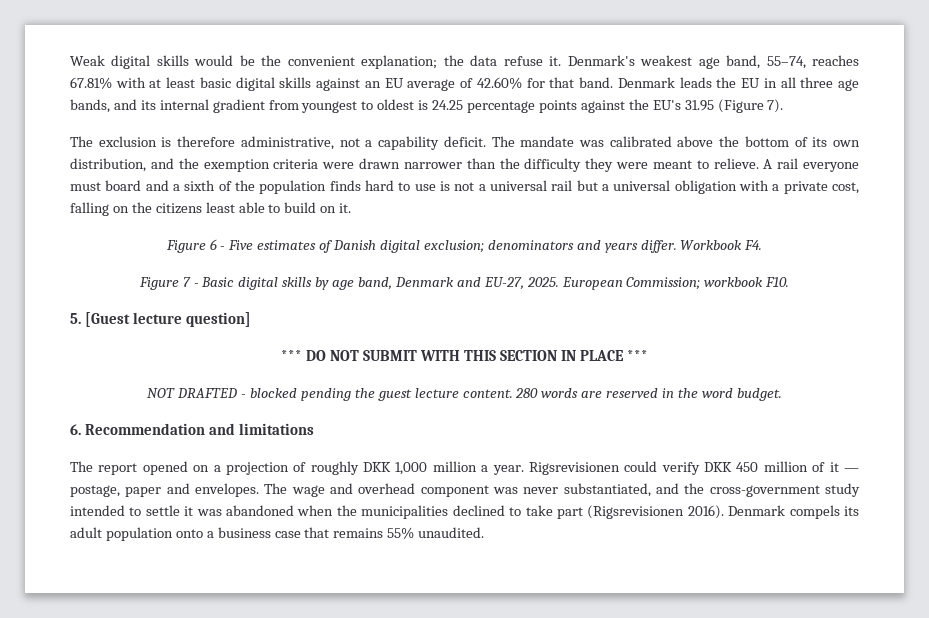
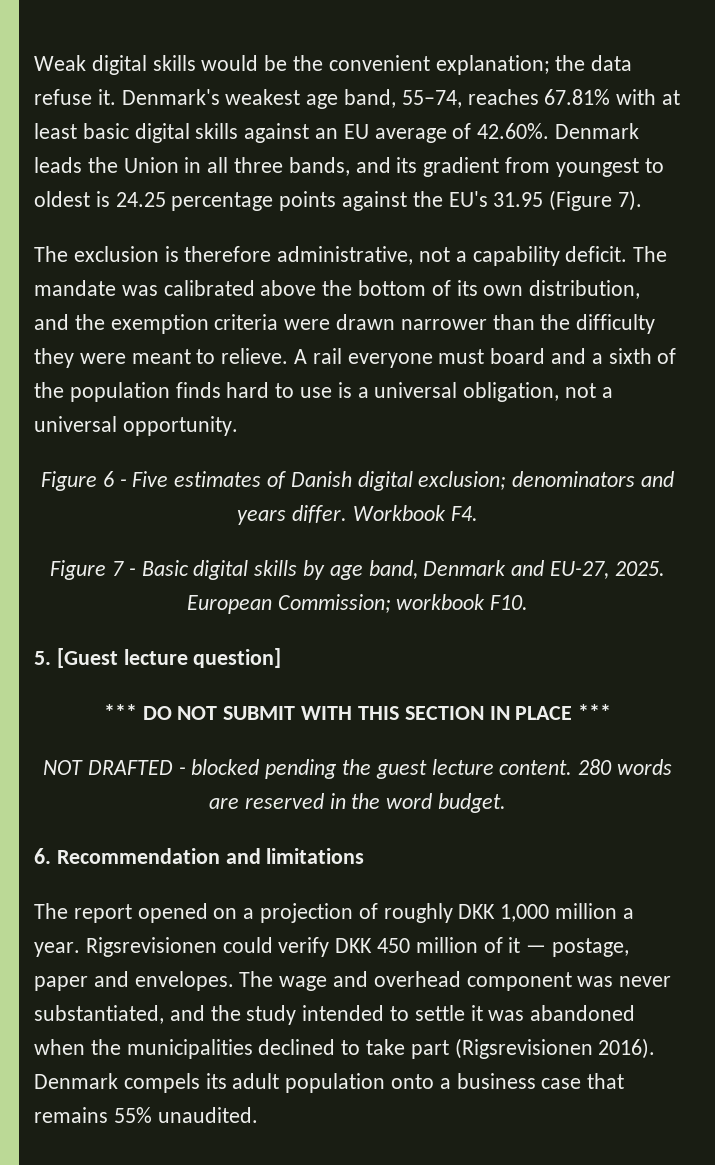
- Denmark's weakest age band, 55–74, reaches 67.81% with at least basic digital skills against an EU average of 42.60% for that band. Denmark leads the EU in all three age bands, and its internal gradient from youngest to oldest is 24.25 percentage points against the EU's 31.95 (Figure 7).
+ Denmark's weakest age band, 55–74, reaches 67.81% with at least basic digital skills against an EU average of 42.60%. Denmark leads the Union in all three bands, and its gradient from youngest to oldest is 24.25 percentage points against the EU's 31.95 (Figure 7).
- A rail everyone must board and a sixth of the population finds hard to use is not a universal rail but a universal obligation with a private cost, falling on the citizens least able to build on it.
+ A rail everyone must board and a sixth of the population finds hard to use is a universal obligation, not a universal opportunity.
- The wage and overhead component was never substantiated, and the cross-government study intended to settle it was abandoned when the municipalities declined to take part (Rigsrevisionen 2016).
+ The wage and overhead component was never substantiated, and the study intended to settle it was abandoned when the municipalities declined to take part (Rigsrevisionen 2016).

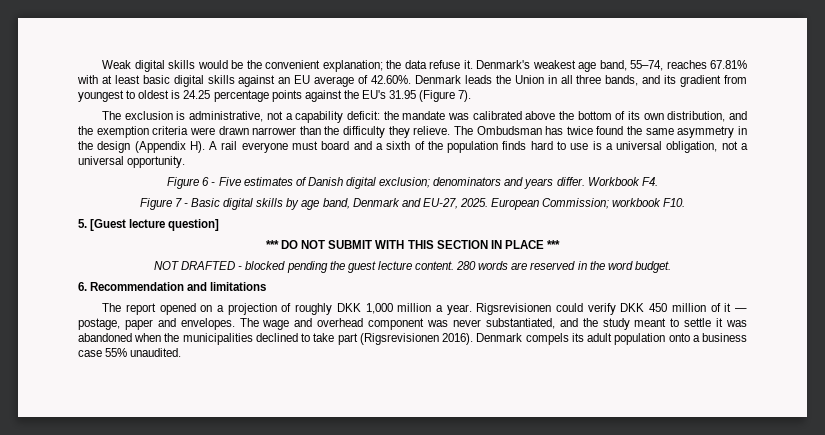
- The exclusion is therefore administrative, not a capability deficit. The mandate was calibrated above the bottom of its own distribution, and the exemption criteria were drawn narrower than the difficulty they were meant to relieve. A rail everyone must board and a sixth of the population finds hard to use is a universal obligation, not a universal opportunity.
+ The exclusion is administrative, not a capability deficit: the mandate was calibrated above the bottom of its own distribution, and the exemption criteria were drawn narrower than the difficulty they relieve. The Ombudsman has twice found the same asymmetry in the design (Appendix H). A rail everyone must board and a sixth of the population finds hard to use is a universal obligation, not a universal opportunity.
- The wage and overhead component was never substantiated, and the study intended to settle it was abandoned when the municipalities declined to take part (Rigsrevisionen 2016).
+ The wage and overhead component was never substantiated, and the study meant to settle it was abandoned when the municipalities declined to take part (Rigsrevisionen 2016).
- Denmark compels its adult population onto a business case that remains 55% unaudited.
+ Denmark compels its adult population onto a business case 55% unaudited.

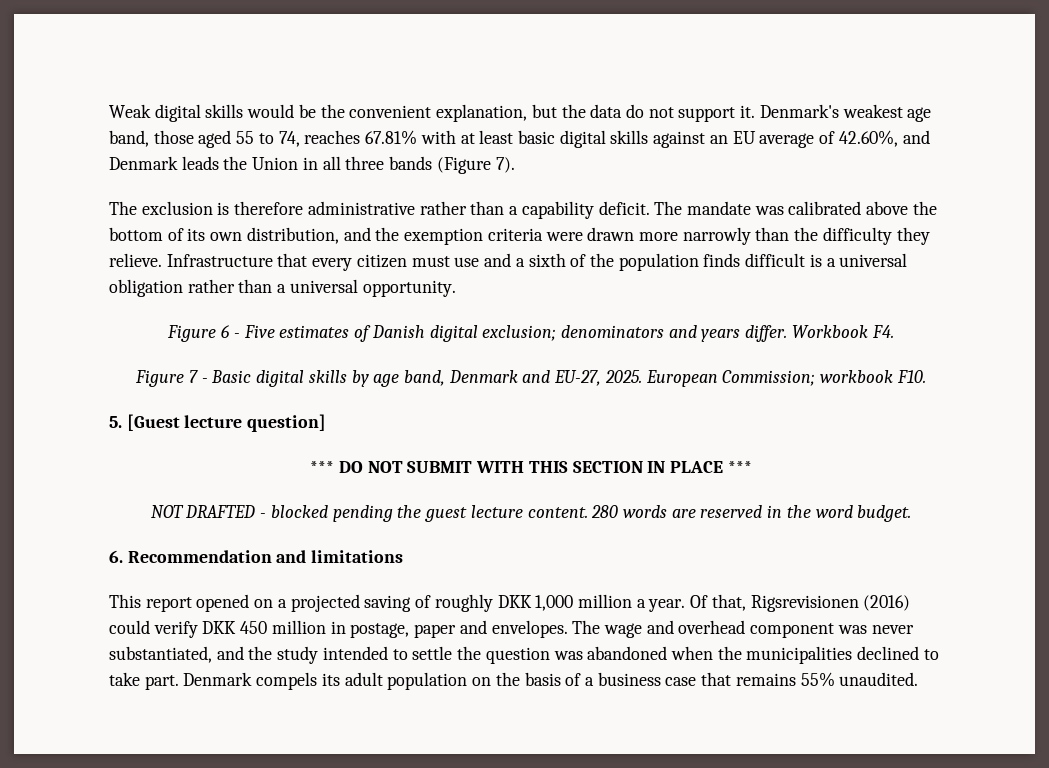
- Weak digital skills would be the convenient explanation; the data refuse it.
+ Weak digital skills would be the convenient explanation, but the data do not support it.
- Denmark's weakest age band, 55–74, reaches 67.81% with at least basic digital skills against an EU average of 42.60%. Denmark leads the Union in all three bands, and its gradient from youngest to oldest is 24.25 percentage points against the EU's 31.95 (Figure 7).
+ Denmark's weakest age band, those aged 55 to 74, reaches 67.81% with at least basic digital skills against an EU average of 42.60%, and Denmark leads the Union in all three bands (Figure 7).
- The exclusion is administrative, not a capability deficit: the mandate was calibrated above the bottom of its own distribution, and the exemption criteria were drawn narrower than the difficulty they relieve.
+ The exclusion is therefore administrative rather than a capability deficit. The mandate was calibrated above the bottom of its own distribution, and the exemption criteria were drawn more narrowly than the difficulty they relieve.
- The Ombudsman has twice found the same asymmetry in the design (Appendix H). A rail everyone must board and a sixth of the population finds hard to use is a universal obligation, not a universal opportunity.
+ Infrastructure that every citizen must use and a sixth of the population finds difficult is a universal obligation rather than a universal opportunity.
- The report opened on a projection of roughly DKK 1,000 million a year.
+ This report opened on a projected saving of roughly DKK 1,000 million a year.
- Rigsrevisionen could verify DKK 450 million of it — postage, paper and envelopes.
+ Of that, Rigsrevisionen (2016) could verify DKK 450 million in postage, paper and envelopes.
- The wage and overhead component was never substantiated, and the study meant to settle it was abandoned when the municipalities declined to take part (Rigsrevisionen 2016).
+ The wage and overhead component was never substantiated, and the study intended to settle the question was abandoned when the municipalities declined to take part.
- Denmark compels its adult population onto a business case 55% unaudited.
+ Denmark compels its adult population on the basis of a business case that remains 55% unaudited.

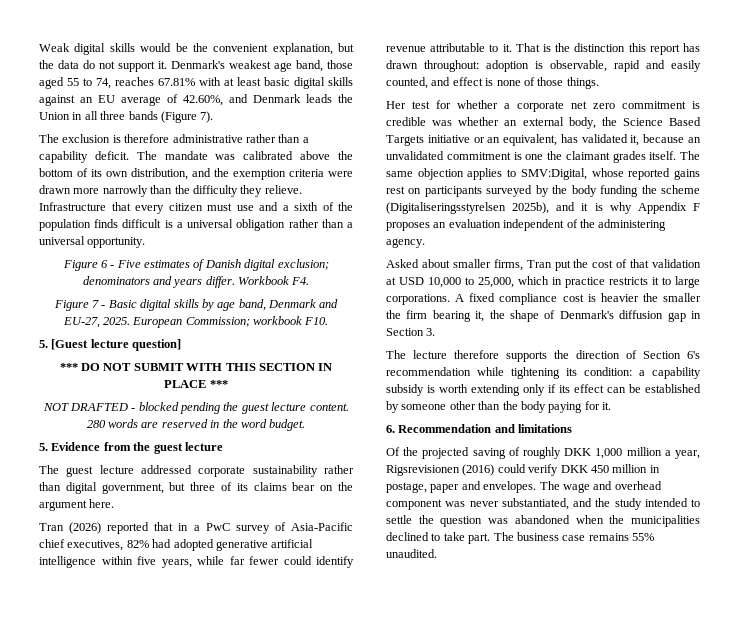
+ 5. Evidence from the guest lecture
+ The guest lecture addressed corporate sustainability rather than digital government, but three of its claims bear on the argument here.
+ Tran (2026) reported that in a PwC survey of Asia-Pacific chief executives, 82% had adopted generative artificial intelligence within five years, while far fewer could identify revenue attributable to it. That is the distinction this report has drawn throughout: adoption is observable, rapid and easily counted, and effect is none of those things.
+ Her test for whether a corporate net zero commitment is credible was whether an external body, the Science Based Targets initiative or an equivalent, has validated it, because an unvalidated commitment is one the claimant grades itself. The same objection applies to SMV:Digital, whose reported gains rest on participants surveyed by the body funding the scheme (Digitaliseringsstyrelsen 2025b), and it is why Appendix F proposes an evaluation independent of the administering agency.
+ Asked about smaller firms, Tran put the cost of that validation at USD 10,000 to 25,000, which in practice restricts it to large corporations. A fixed compliance cost is heavier the smaller the firm bearing it, the shape of Denmark's diffusion gap in Section 3.
+ The lecture therefore supports the direction of Section 6's recommendation while tightening its condition: a capability subsidy is worth extending only if its effect can be established by someone other than the body paying for it.
- This report opened on a projected saving of roughly DKK 1,000 million a year. Of that, Rigsrevisionen (2016) could verify DKK 450 million in postage, paper and envelopes.
+ Of the projected saving of roughly DKK 1,000 million a year, Rigsrevisionen (2016) could verify DKK 450 million in postage, paper and envelopes.
- Denmark compels its adult population on the basis of a business case that remains 55% unaudited.
+ The business case remains 55% unaudited.

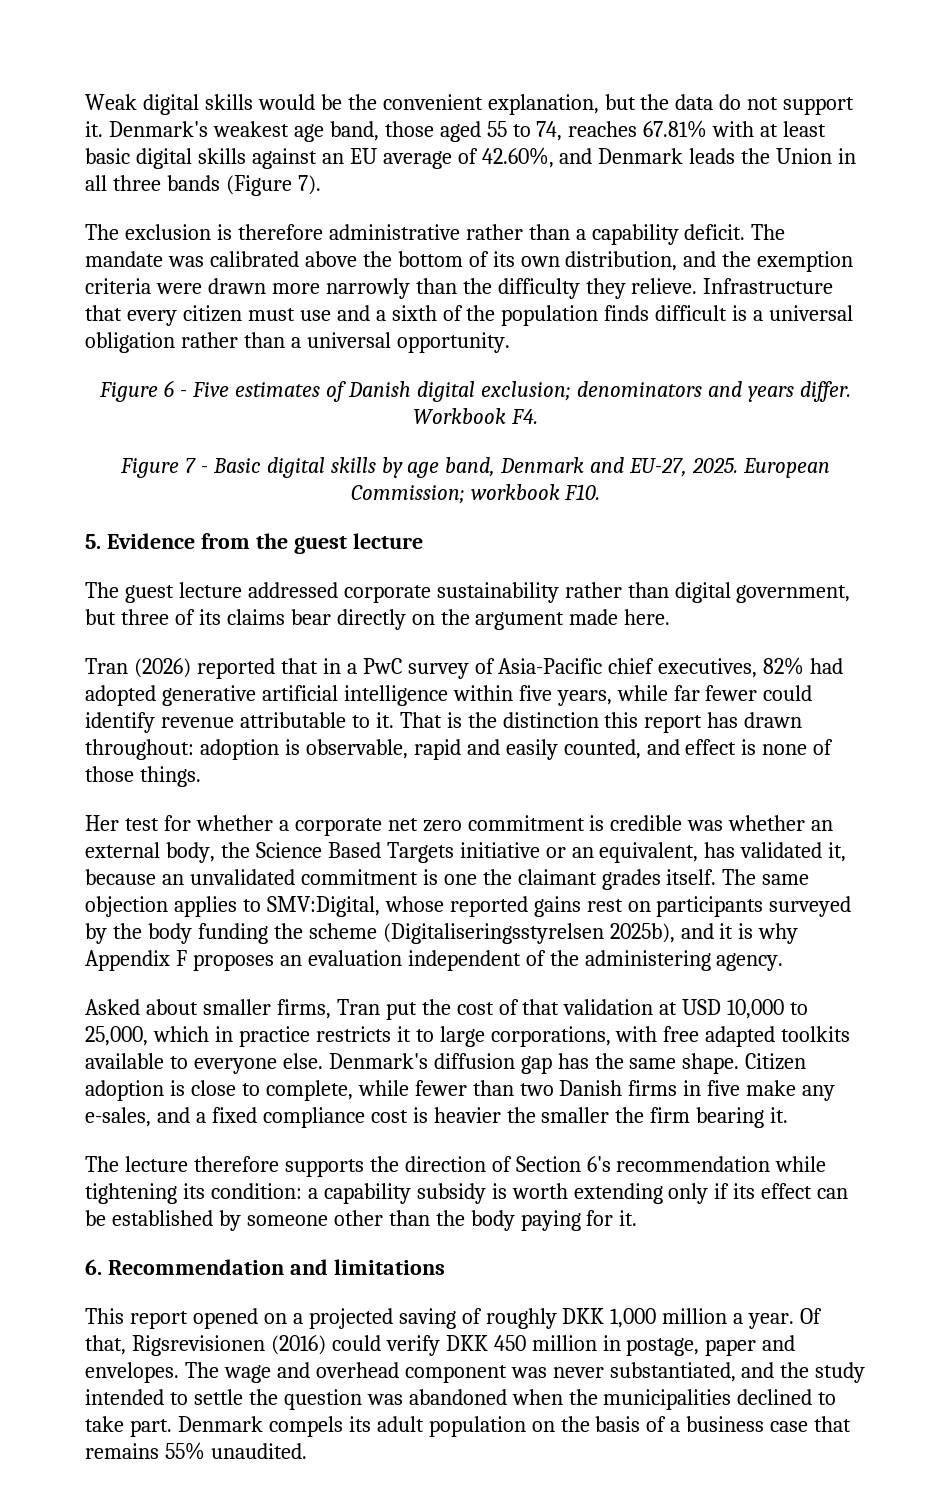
- 5. [Guest lecture question]
- *** DO NOT SUBMIT WITH THIS SECTION IN PLACE ***
- NOT DRAFTED - blocked pending the guest lecture content. 280 words are reserved in the word budget.
- The guest lecture addressed corporate sustainability rather than digital government, but three of its claims bear on the argument here.
+ The guest lecture addressed corporate sustainability rather than digital government, but three of its claims bear directly on the argument made here.
- Asked about smaller firms, Tran put the cost of that validation at USD 10,000 to 25,000, which in practice restricts it to large corporations. A fixed compliance cost is heavier the smaller the firm bearing it, the shape of Denmark's diffusion gap in Section 3.
+ Asked about smaller firms, Tran put the cost of that validation at USD 10,000 to 25,000, which in practice restricts it to large corporations, with free adapted toolkits available to everyone else. Denmark's diffusion gap has the same shape. Citizen adoption is close to complete, while fewer than two Danish firms in five make any e-sales, and a fixed compliance cost is heavier the smaller the firm bearing it.
- Of the projected saving of roughly DKK 1,000 million a year, Rigsrevisionen (2016) could verify DKK 450 million in postage, paper and envelopes.
+ This report opened on a projected saving of roughly DKK 1,000 million a year. Of that, Rigsrevisionen (2016) could verify DKK 450 million in postage, paper and envelopes.
- The business case remains 55% unaudited.
+ Denmark compels its adult population on the basis of a business case that remains 55% unaudited.

